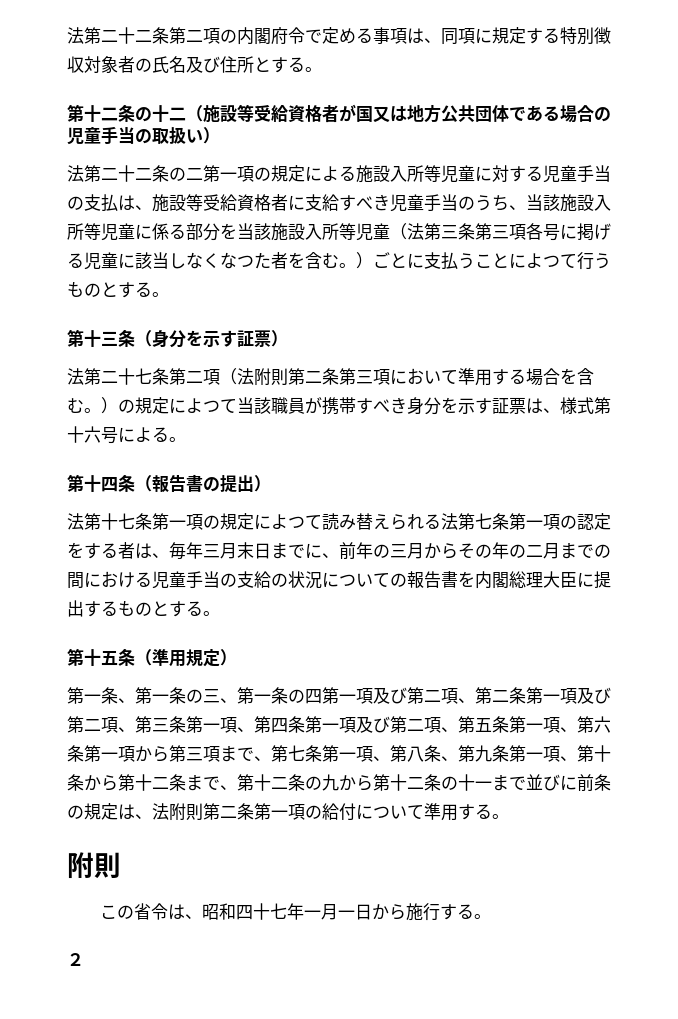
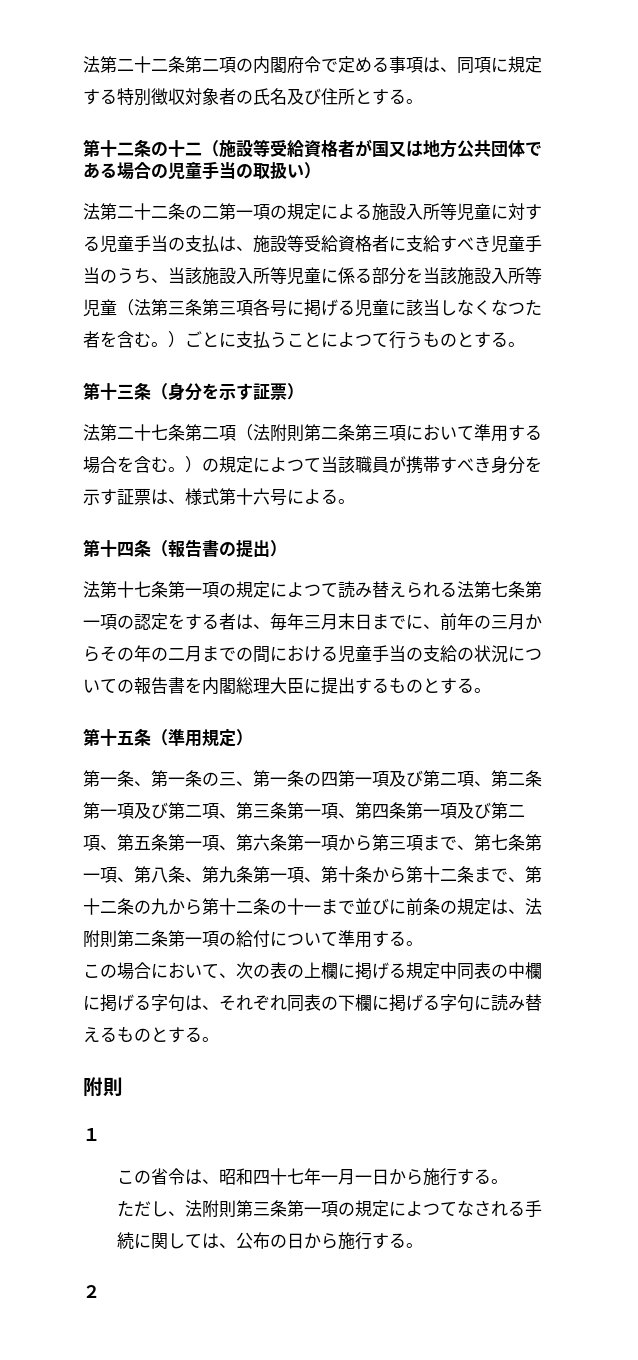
  第一条、第一条の三、第一条の四第一項及び第二項、第二条第一項及び第二項、第三条第一項、第四条第一項及び第二項、第五条第一項、第六条第一項から第三項まで、第七条第一項、第八条、第九条第一項、第十条から第十二条まで、第十二条の九から第十二条の十一まで並びに前条の規定は、法附則第二条第一項の給付について準用する。
+ この場合において、次の表の上欄に掲げる規定中同表の中欄に掲げる字句は、それぞれ同表の下欄に掲げる字句に読み替えるものとする。
  附則
+ １
+ ただし、法附則第三条第一項の規定によつてなされる手続に関しては、公布の日から施行する。

